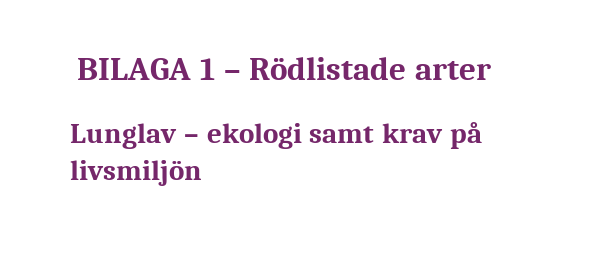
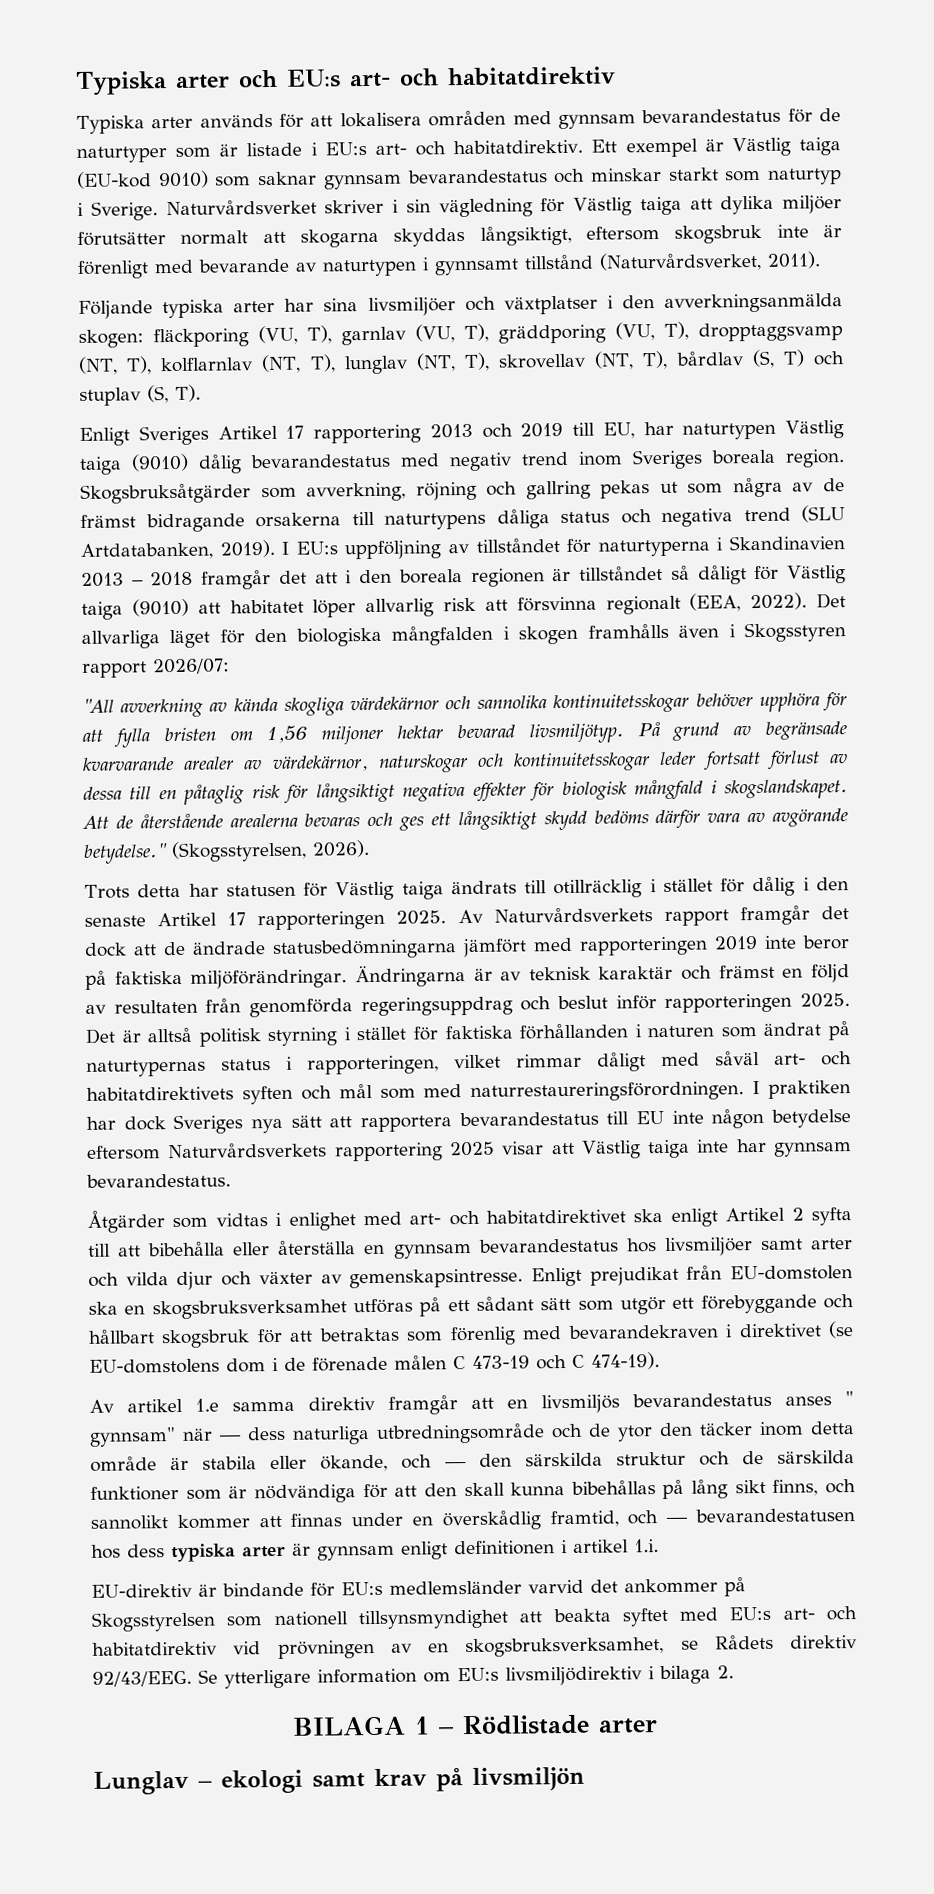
+ Typiska arter och EU:s art- och habitatdirektiv
+ Typiska arter används för att lokalisera områden med gynnsam bevarandestatus för de naturtyper som är listade i EU:s art- och habitatdirektiv. Ett exempel är Västlig taiga (EU-kod 9010) som saknar gynnsam bevarandestatus och minskar starkt som naturtyp i Sverige. Naturvårdsverket skriver i sin vägledning för Västlig taiga att dylika miljöer förutsätter normalt att skogarna skyddas långsiktigt, eftersom skogsbruk inte är förenligt med bevarande av naturtypen i gynnsamt tillstånd (Naturvårdsverket, 2011).
+ Följande typiska arter har sina livsmiljöer och växtplatser i den avverkningsanmälda skogen: fläckporing (VU, T), garnlav (VU, T), gräddporing (VU, T), dropptaggsvamp (NT, T), kolflarnlav (NT, T), lunglav (NT, T), skrovellav (NT, T), bårdlav (S, T) och stuplav (S, T).
+ Enligt Sveriges Artikel 17 rapportering 2013 och 2019 till EU, har naturtypen Västlig taiga (9010) dålig bevarandestatus med negativ trend inom Sveriges boreala region. Skogsbruksåtgärder som avverkning, röjning och gallring pekas ut som några av de främst bidragande orsakerna till naturtypens dåliga status och negativa trend (SLU Artdatabanken, 2019). I EU:s uppföljning av tillståndet för naturtyperna i Skandinavien 2013 – 2018 framgår det att i den boreala regionen är tillståndet så dåligt för Västlig taiga (9010) att habitatet löper allvarlig risk att försvinna regionalt (EEA, 2022). Det allvarliga läget för den biologiska mångfalden i skogen framhålls även i Skogsstyren rapport 2026/07:
+ "All avverkning av kända skogliga värdekärnor och sannolika kontinuitetsskogar behöver upphöra för att fylla bristen om 1,56 miljoner hektar bevarad livsmiljötyp. På grund av begränsade kvarvarande arealer av värdekärnor, naturskogar och kontinuitetsskogar leder fortsatt förlust av dessa till en påtaglig risk för långsiktigt negativa effekter för biologisk mångfald i skogslandskapet. Att de återstående arealerna bevaras och ges ett långsiktigt skydd bedöms därför vara av avgörande betydelse." (Skogsstyrelsen, 2026).
+ Trots detta har statusen för Västlig taiga ändrats till otillräcklig i stället för dålig i den senaste Artikel 17 rapporteringen 2025. Av Naturvårdsverkets rapport framgår det dock att de ändrade statusbedömningarna jämfört med rapporteringen 2019 inte beror på faktiska miljöförändringar. Ändringarna är av teknisk karaktär och främst en följd av resultaten från genomförda regeringsuppdrag och beslut inför rapporteringen 2025. Det är alltså politisk styrning i stället för faktiska förhållanden i naturen som ändrat på naturtypernas status i rapporteringen, vilket rimmar dåligt med såväl art- och habitatdirektivets syften och mål som med naturrestaureringsförordningen. I praktiken har dock Sveriges nya sätt att rapportera bevarandestatus till EU inte någon betydelse eftersom Naturvårdsverkets rapportering 2025 visar att Västlig taiga inte har gynnsam bevarandestatus.
+ Åtgärder som vidtas i enlighet med art- och habitatdirektivet ska enligt Artikel 2 syfta till att bibehålla eller återställa en gynnsam bevarandestatus hos livsmiljöer samt arter och vilda djur och växter av gemenskapsintresse. Enligt prejudikat från EU-domstolen ska en skogsbruksverksamhet utföras på ett sådant sätt som utgör ett förebyggande och hållbart skogsbruk för att betraktas som förenlig med bevarandekraven i direktivet (se EU-domstolens dom i de förenade målen C 473-19 och C 474-19).
+ Av artikel 1.e samma direktiv framgår att en livsmiljös bevarandestatus anses " gynnsam" när — dess naturliga utbredningsområde och de ytor den täcker inom detta område är stabila eller ökande, och — den särskilda struktur och de särskilda funktioner som är nödvändiga för att den skall kunna bibehållas på lång sikt finns, och sannolikt kommer att finnas under en överskådlig framtid, och — bevarandestatusen hos dess typiska arter är gynnsam enligt definitionen i artikel 1.i.
+ EU-direktiv är bindande för EU:s medlemsländer varvid det ankommer på Skogsstyrelsen som nationell tillsynsmyndighet att beakta syftet med EU:s art- och habitatdirektiv vid prövningen av en skogsbruksverksamhet, se Rådets direktiv 92/43/EEG. Se ytterligare information om EU:s livsmiljödirektiv i bilaga 2.

